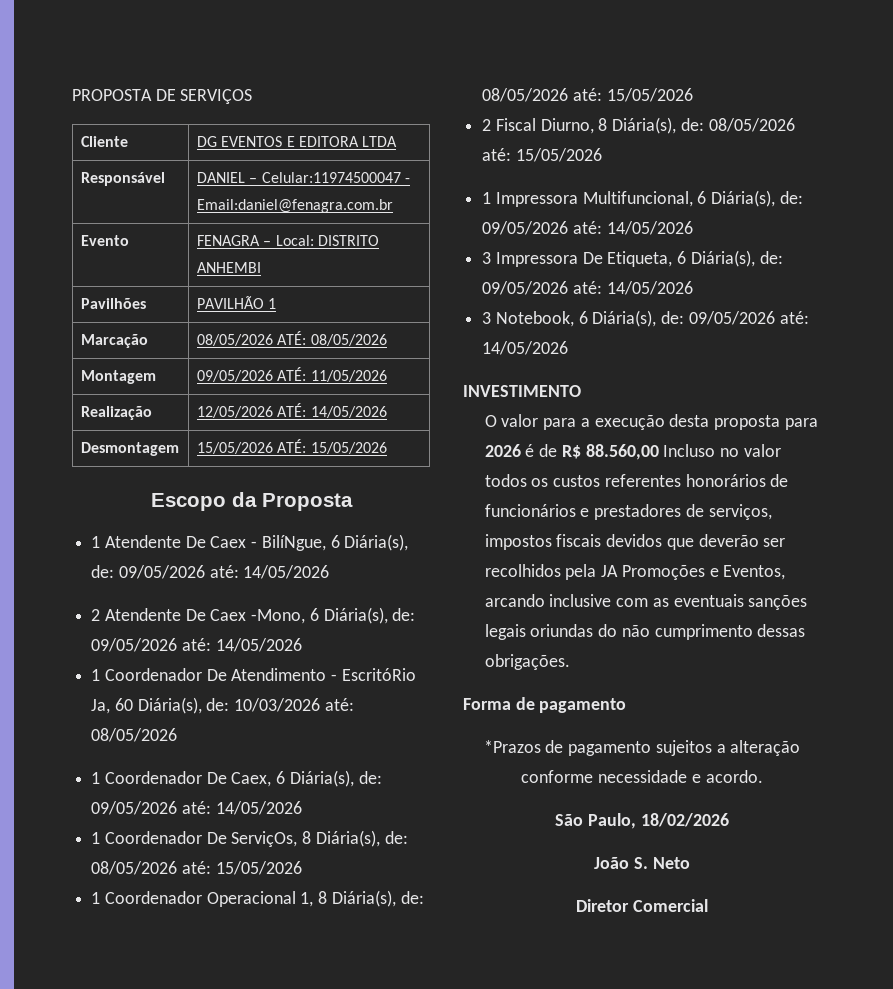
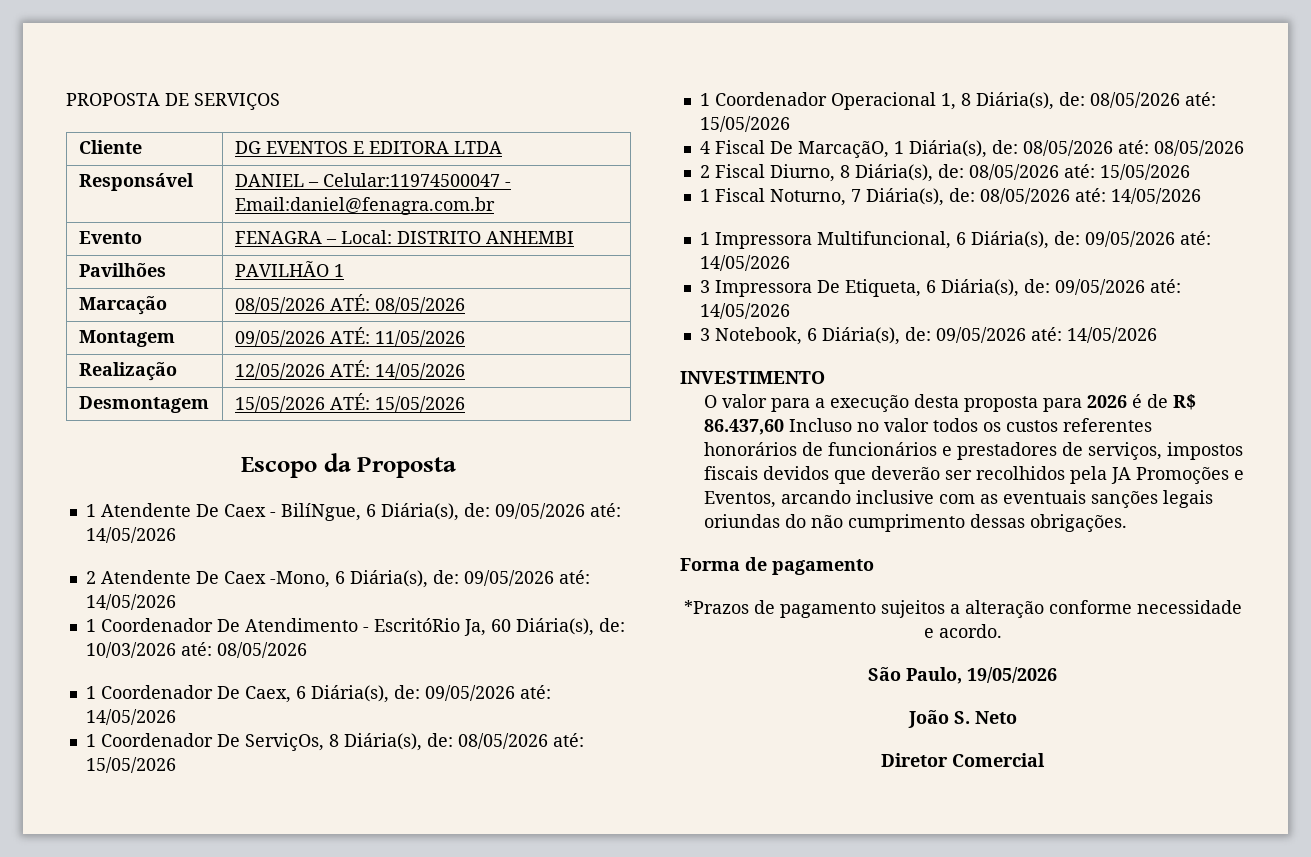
+ 4 Fiscal De MarcaçãO, 1 Diária(s), de: 08/05/2026 até: 08/05/2026
+ 1 Fiscal Noturno, 7 Diária(s), de: 08/05/2026 até: 14/05/2026
- O valor para a execução desta proposta para 2026 é de R$ 88.560,00 Incluso no valor todos os custos referentes honorários de funcionários e prestadores de serviços, impostos fiscais devidos que deverão ser recolhidos pela JA Promoções e Eventos, arcando inclusive com as eventuais sanções legais oriundas do não cumprimento dessas obrigações.
+ O valor para a execução desta proposta para 2026 é de R$ 86.437,60 Incluso no valor todos os custos referentes honorários de funcionários e prestadores de serviços, impostos fiscais devidos que deverão ser recolhidos pela JA Promoções e Eventos, arcando inclusive com as eventuais sanções legais oriundas do não cumprimento dessas obrigações.
- São Paulo, 18/02/2026
+ São Paulo, 19/05/2026

